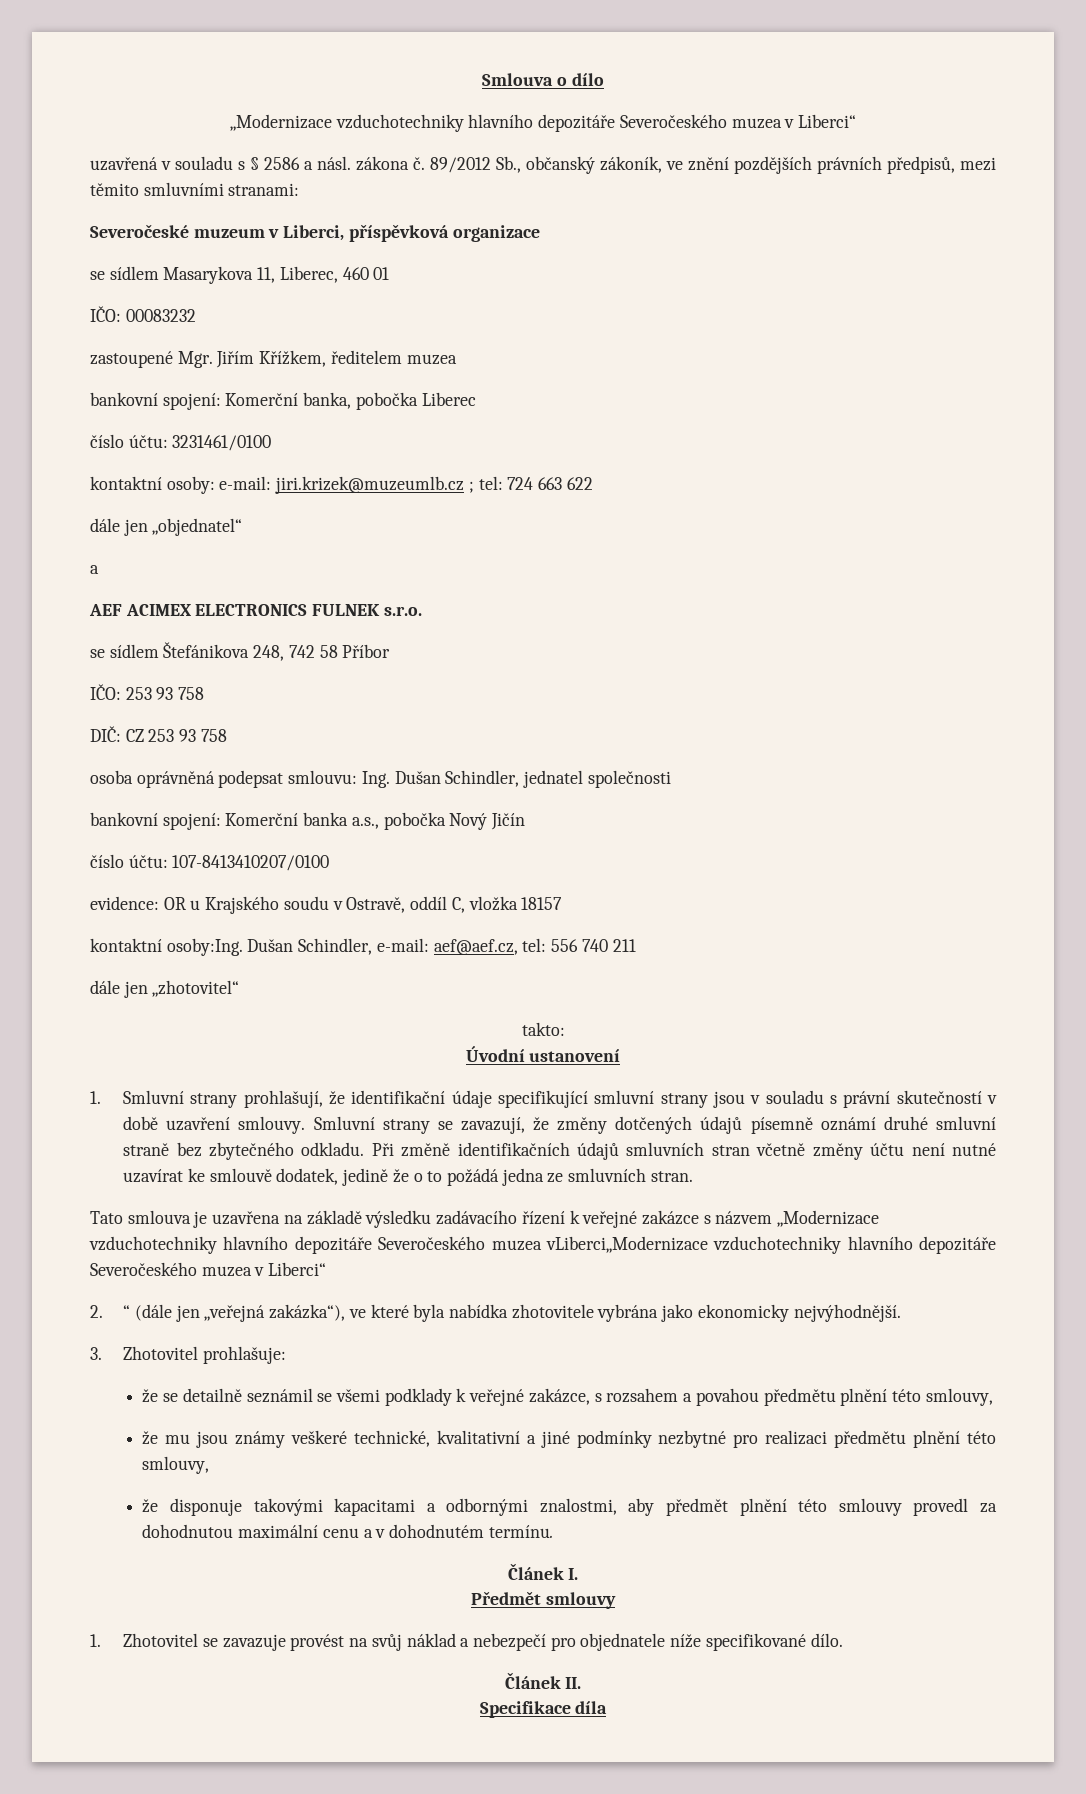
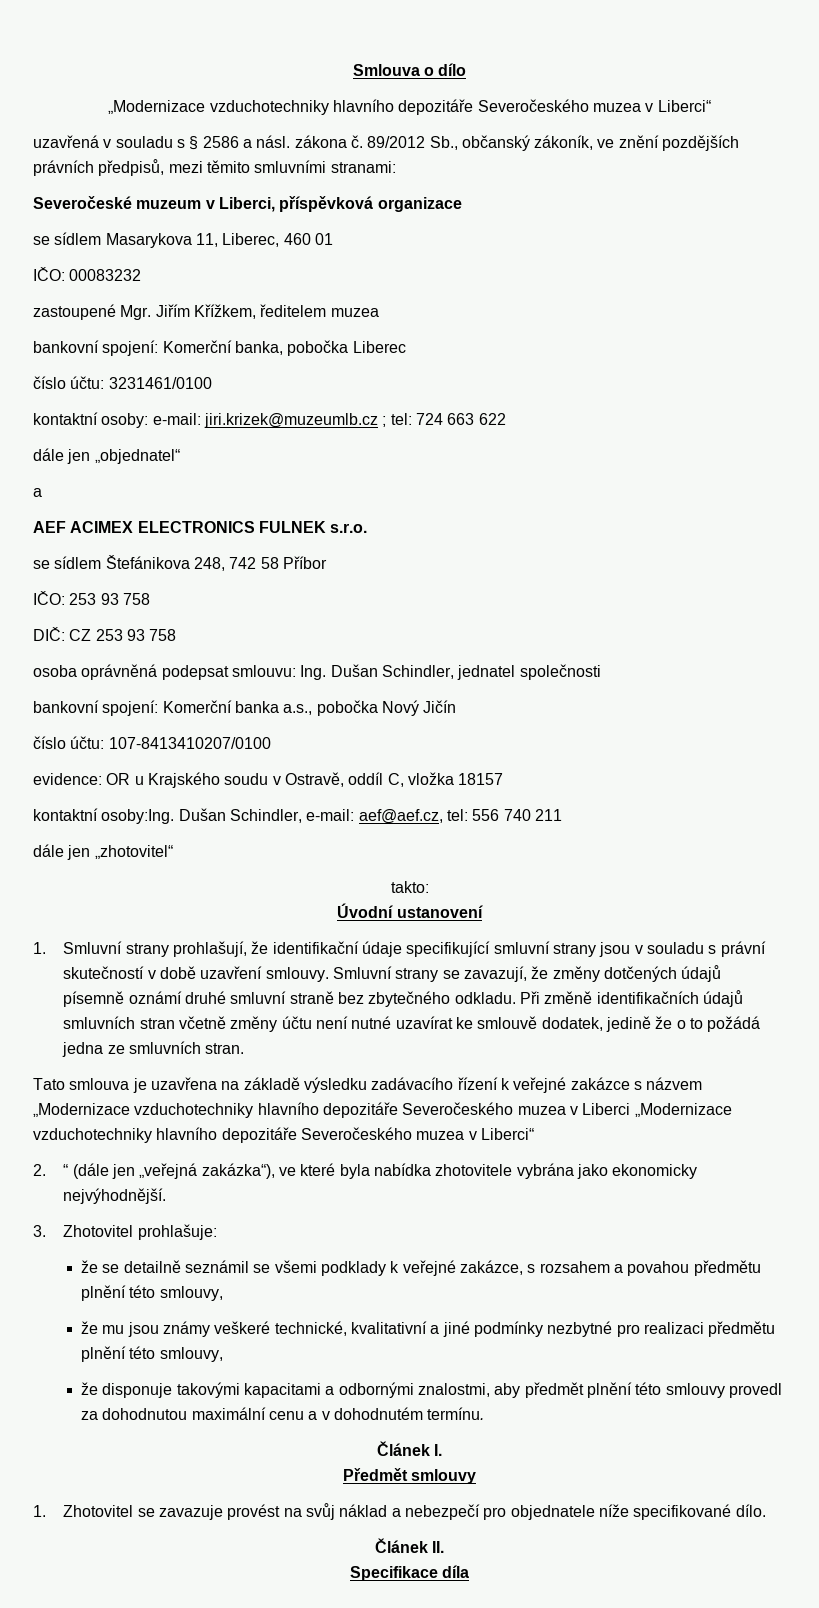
- Tato smlouva je uzavřena na základě výsledku zadávacího řízení k veřejné zakázce s názvem „Modernizace vzduchotechniky hlavního depozitáře Severočeského muzea vLiberci„Modernizace vzduchotechniky hlavního depozitáře Severočeského muzea v Liberci“
+ Tato smlouva je uzavřena na základě výsledku zadávacího řízení k veřejné zakázce s názvem „Modernizace vzduchotechniky hlavního depozitáře Severočeského muzea v Liberci „Modernizace vzduchotechniky hlavního depozitáře Severočeského muzea v Liberci“

